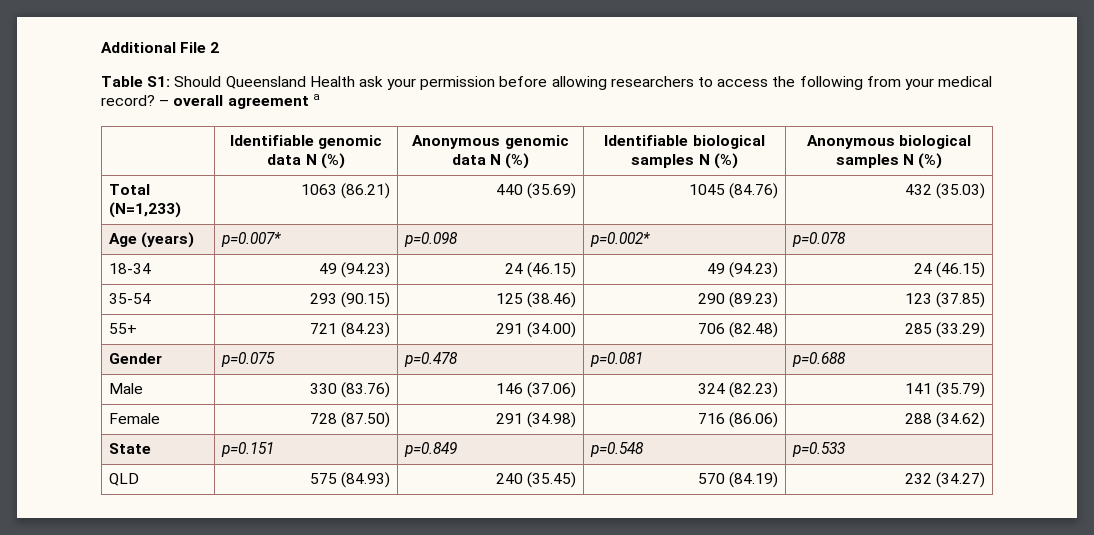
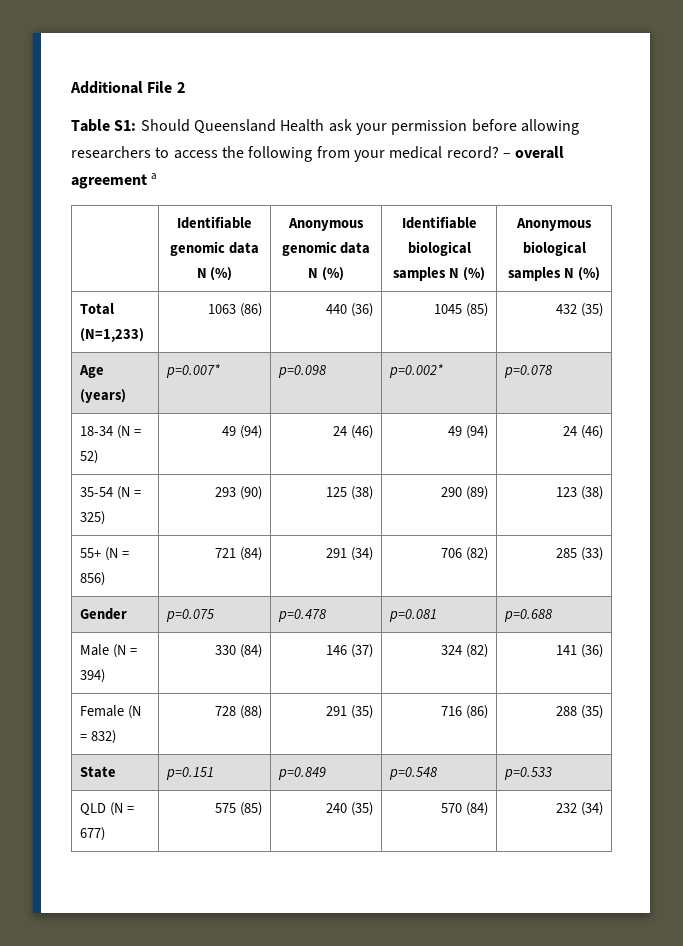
- Total (N=1,233) | 1063 (86.21) | 440 (35.69) | 1045 (84.76) | 432 (35.03)
+ Total (N=1,233) | 1063 (86) | 440 (36) | 1045 (85) | 432 (35)
- 18-34 | 49 (94.23) | 24 (46.15) | 49 (94.23) | 24 (46.15)
+ 18-34 (N = 52) | 49 (94) | 24 (46) | 49 (94) | 24 (46)
- 35-54 | 293 (90.15) | 125 (38.46) | 290 (89.23) | 123 (37.85)
+ 35-54 (N = 325) | 293 (90) | 125 (38) | 290 (89) | 123 (38)
- 55+ | 721 (84.23) | 291 (34.00) | 706 (82.48) | 285 (33.29)
+ 55+ (N = 856) | 721 (84) | 291 (34) | 706 (82) | 285 (33)
- Male | 330 (83.76) | 146 (37.06) | 324 (82.23) | 141 (35.79)
+ Male (N = 394) | 330 (84) | 146 (37) | 324 (82) | 141 (36)
- Female | 728 (87.50) | 291 (34.98) | 716 (86.06) | 288 (34.62)
+ Female (N = 832) | 728 (88) | 291 (35) | 716 (86) | 288 (35)
- QLD | 575 (84.93) | 240 (35.45) | 570 (84.19) | 232 (34.27)
+ QLD (N = 677) | 575 (85) | 240 (35) | 570 (84) | 232 (34)

